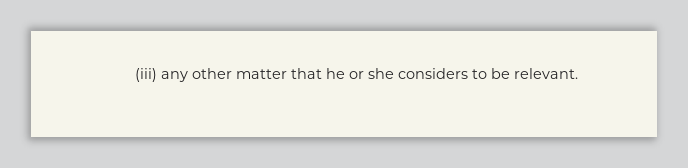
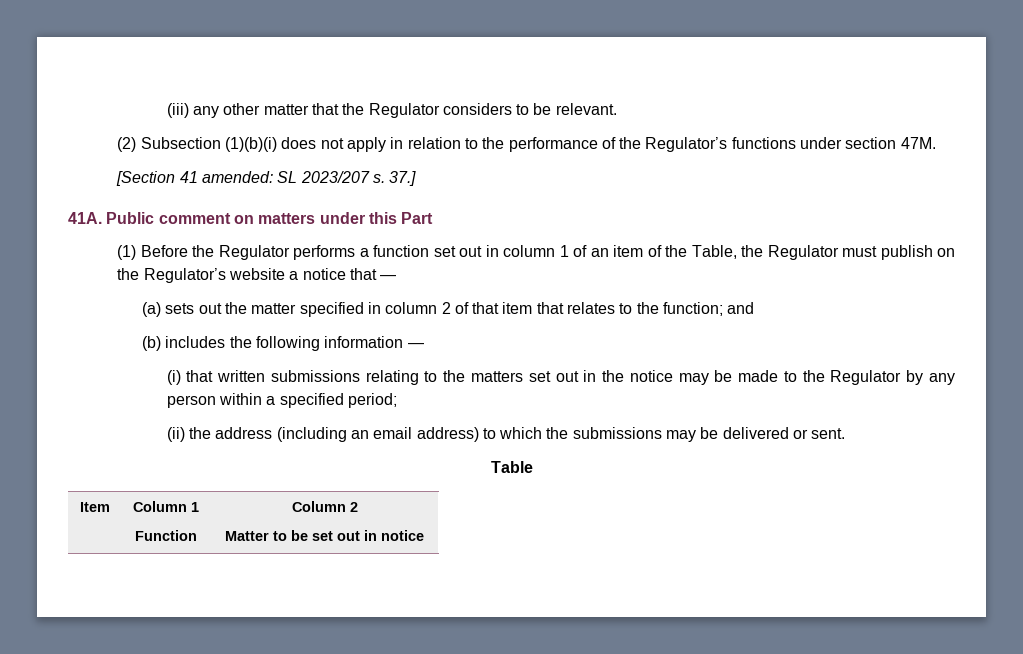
- (iii) any other matter that he or she considers to be relevant.
+ (iii) any other matter that the Regulator considers to be relevant.
+ (2) Subsection (1)(b)(i) does not apply in relation to the performance of the Regulator’s functions under section 47M.
+ [Section 41 amended: SL 2023/207 s. 37.]
+ 41A. Public comment on matters under this Part
+ (1) Before the Regulator performs a function set out in column 1 of an item of the Table, the Regulator must publish on the Regulator’s website a notice that —
+ (a) sets out the matter specified in column 2 of that item that relates to the function; and
+ (b) includes the following information —
+ (i) that written submissions relating to the matters set out in the notice may be made to the Regulator by any person within a specified period;
+ (ii) the address (including an email address) to which the submissions may be delivered or sent.
+ Table
+ Item | Column 1
+ Function | Column 2
+ Matter to be set out in notice

